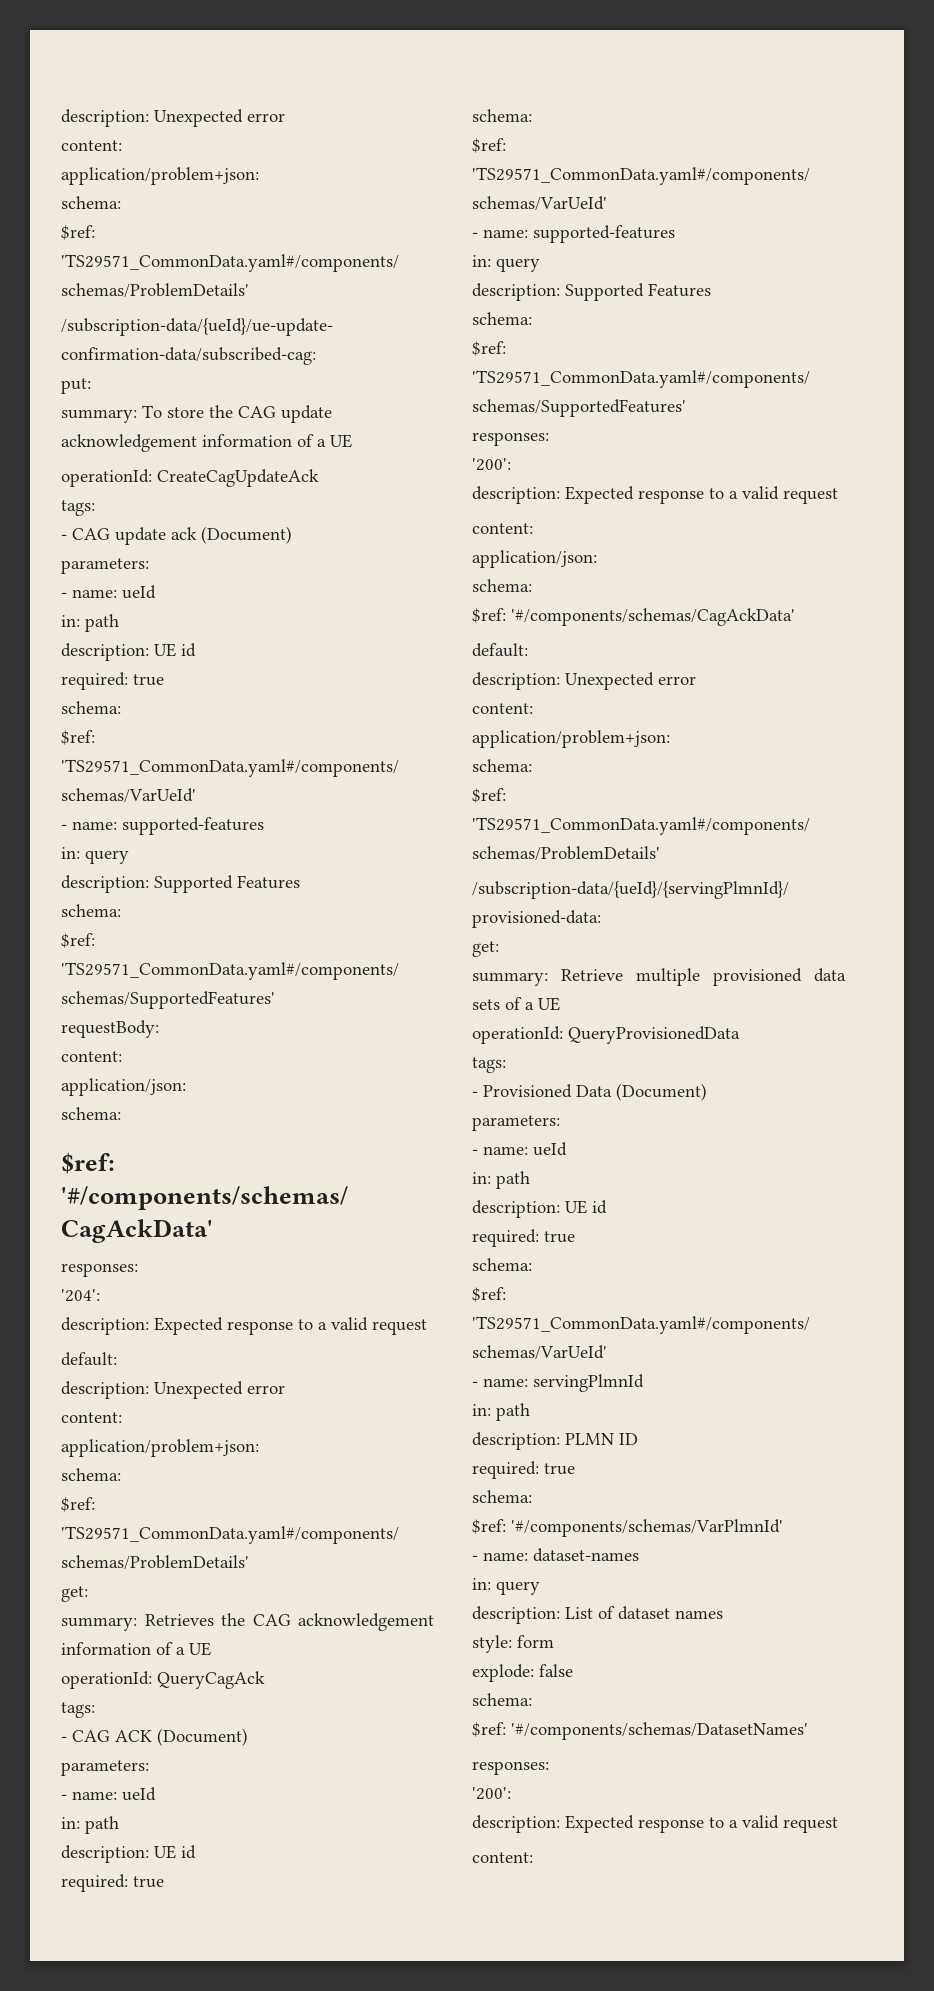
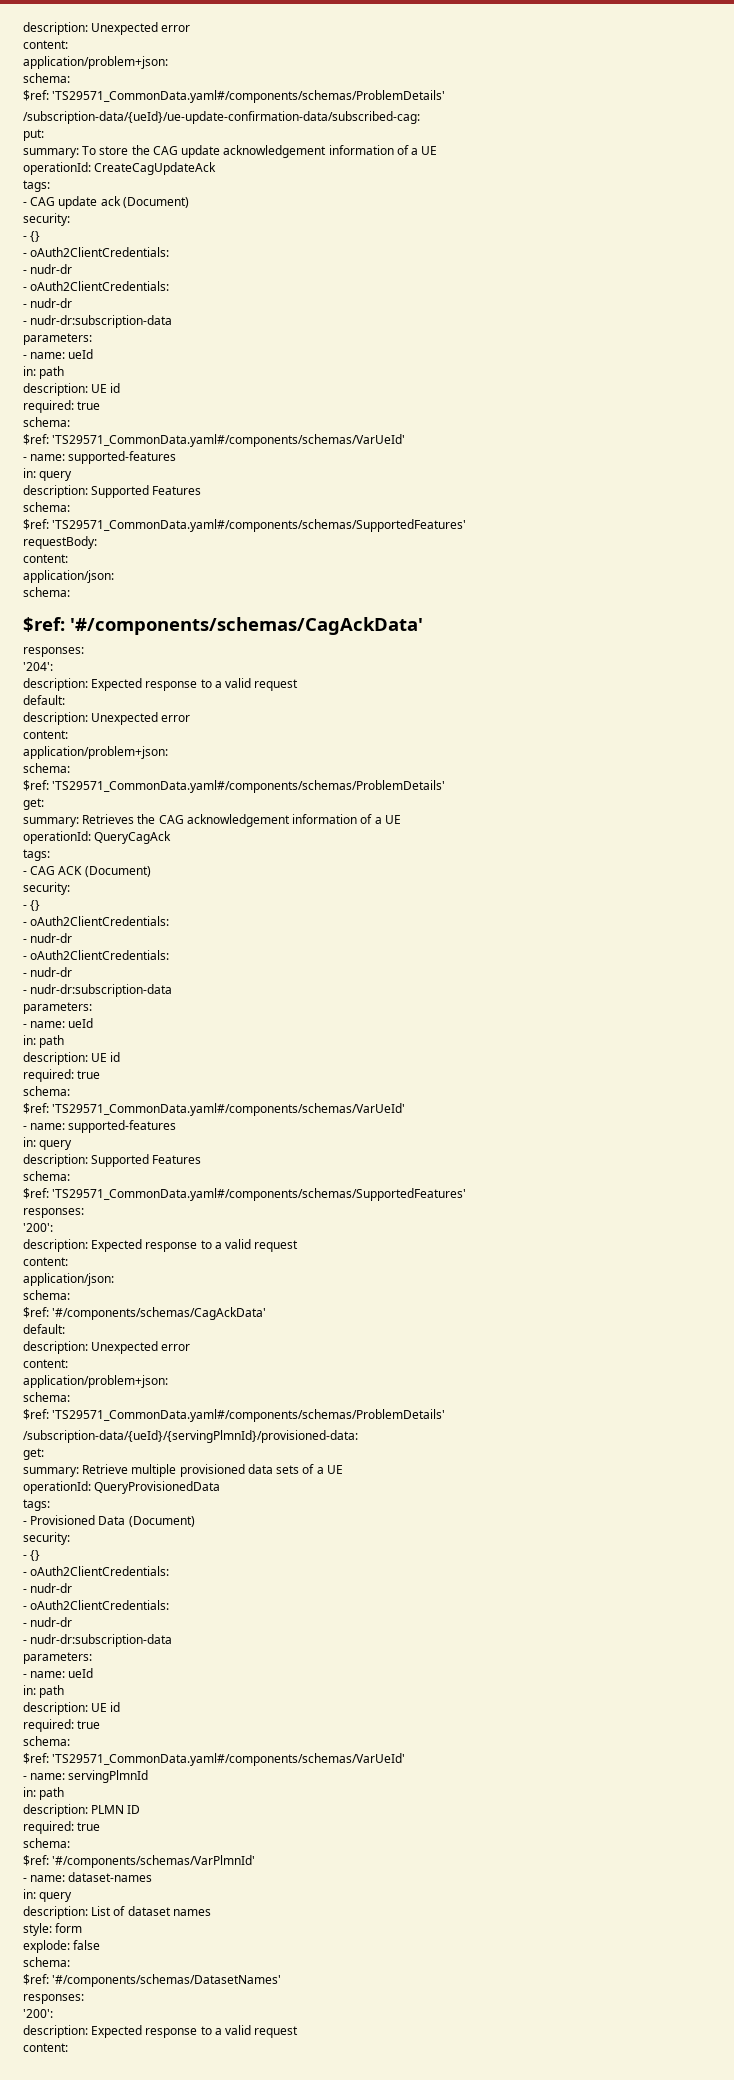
  - CAG update ack (Document)
+ security:
+ - {}
+ - oAuth2ClientCredentials:
+ - nudr-dr
+ - oAuth2ClientCredentials:
+ - nudr-dr
+ - nudr-dr:subscription-data
  - CAG ACK (Document)
+ security:
+ - {}
+ - oAuth2ClientCredentials:
+ - nudr-dr
+ - oAuth2ClientCredentials:
+ - nudr-dr
+ - nudr-dr:subscription-data
  - Provisioned Data (Document)
+ security:
+ - {}
+ - oAuth2ClientCredentials:
+ - nudr-dr
+ - oAuth2ClientCredentials:
+ - nudr-dr
+ - nudr-dr:subscription-data

